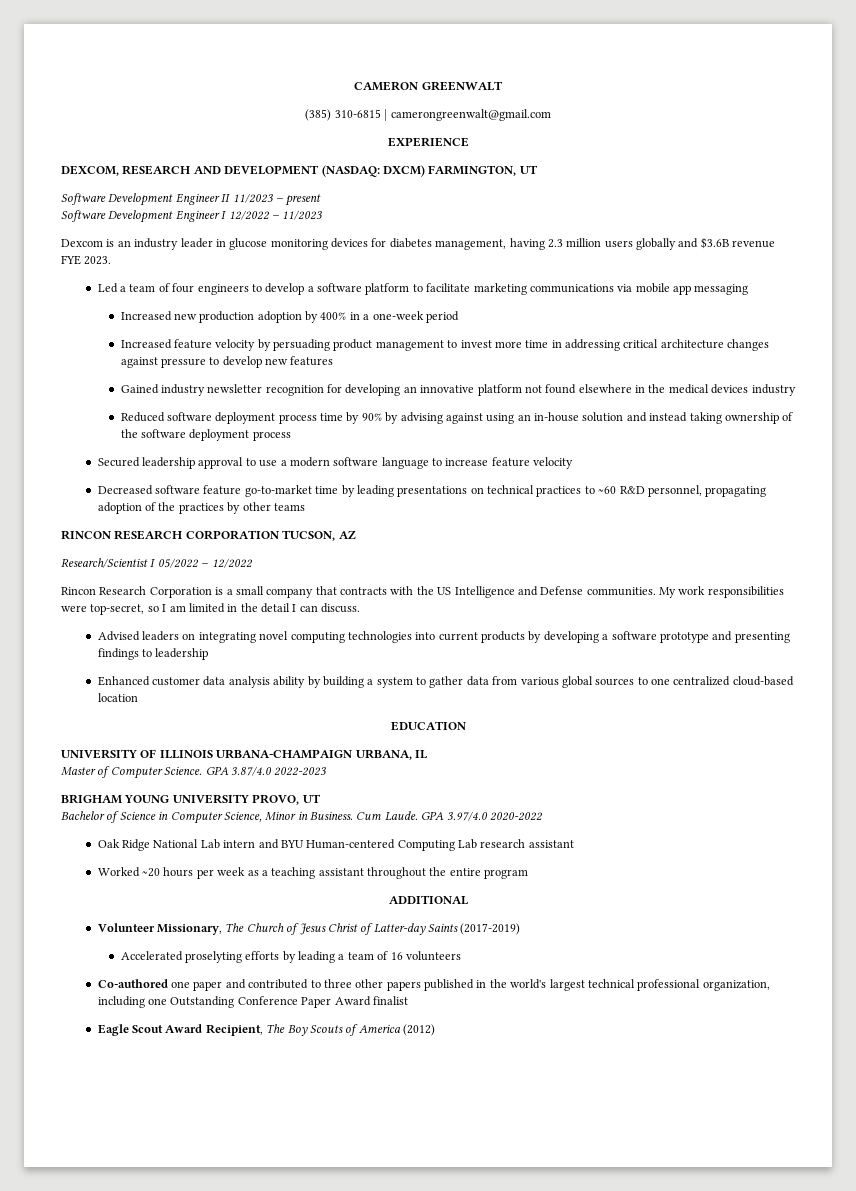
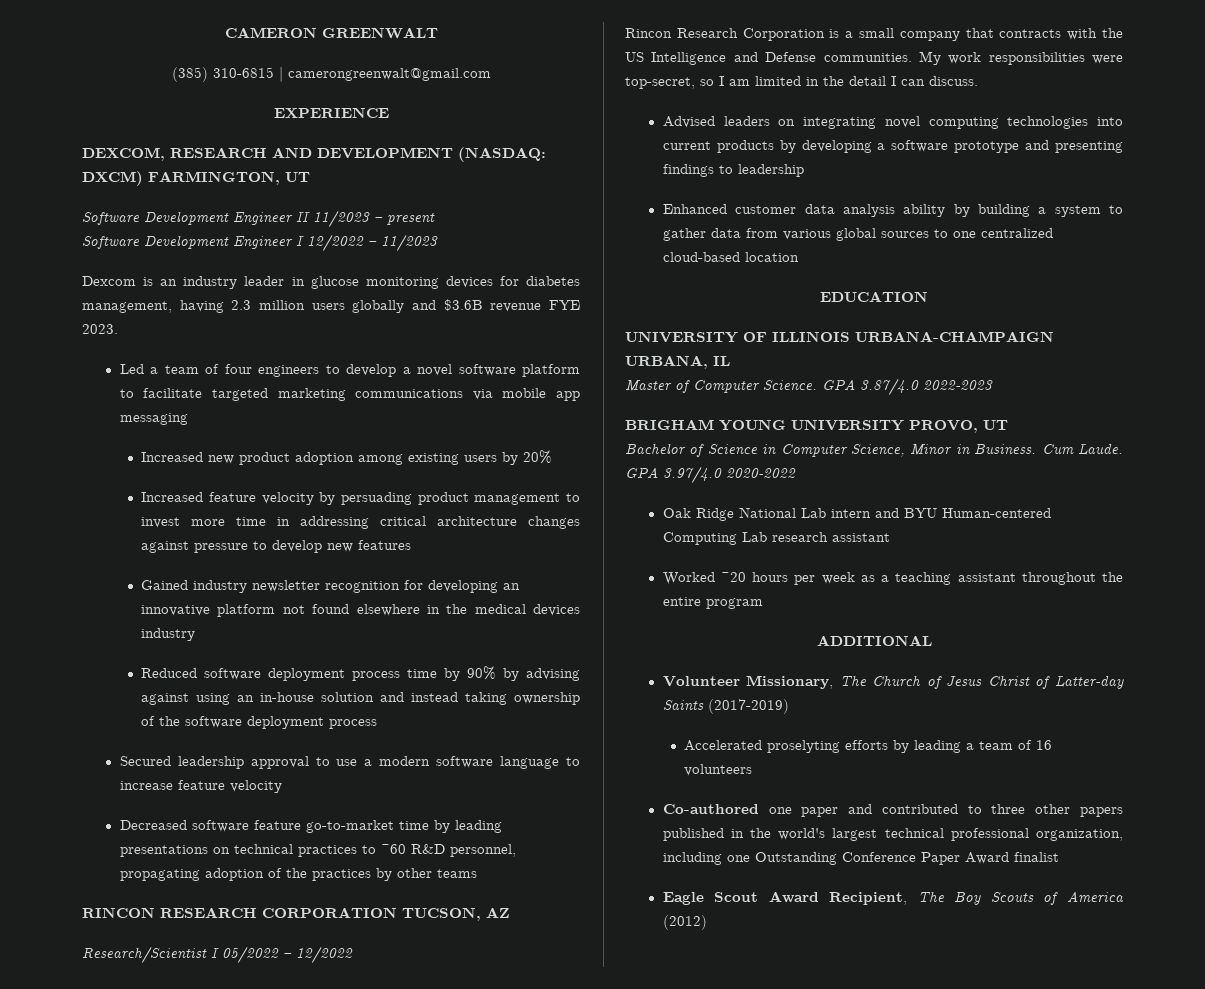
- Led a team of four engineers to develop a software platform to facilitate marketing communications via mobile app messaging
+ Led a team of four engineers to develop a novel software platform to facilitate targeted marketing communications via mobile app messaging
- Increased new production adoption by 400% in a one-week period
+ Increased new product adoption among existing users by 20%

